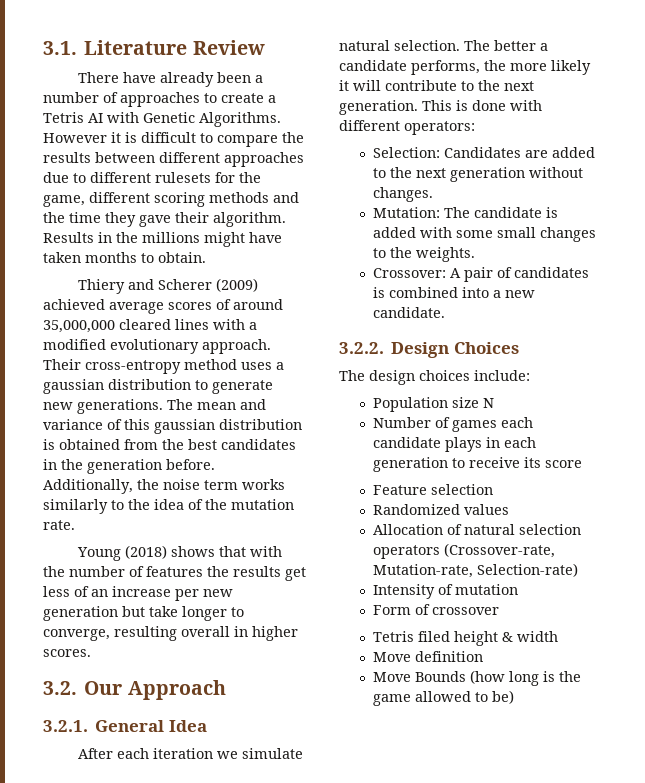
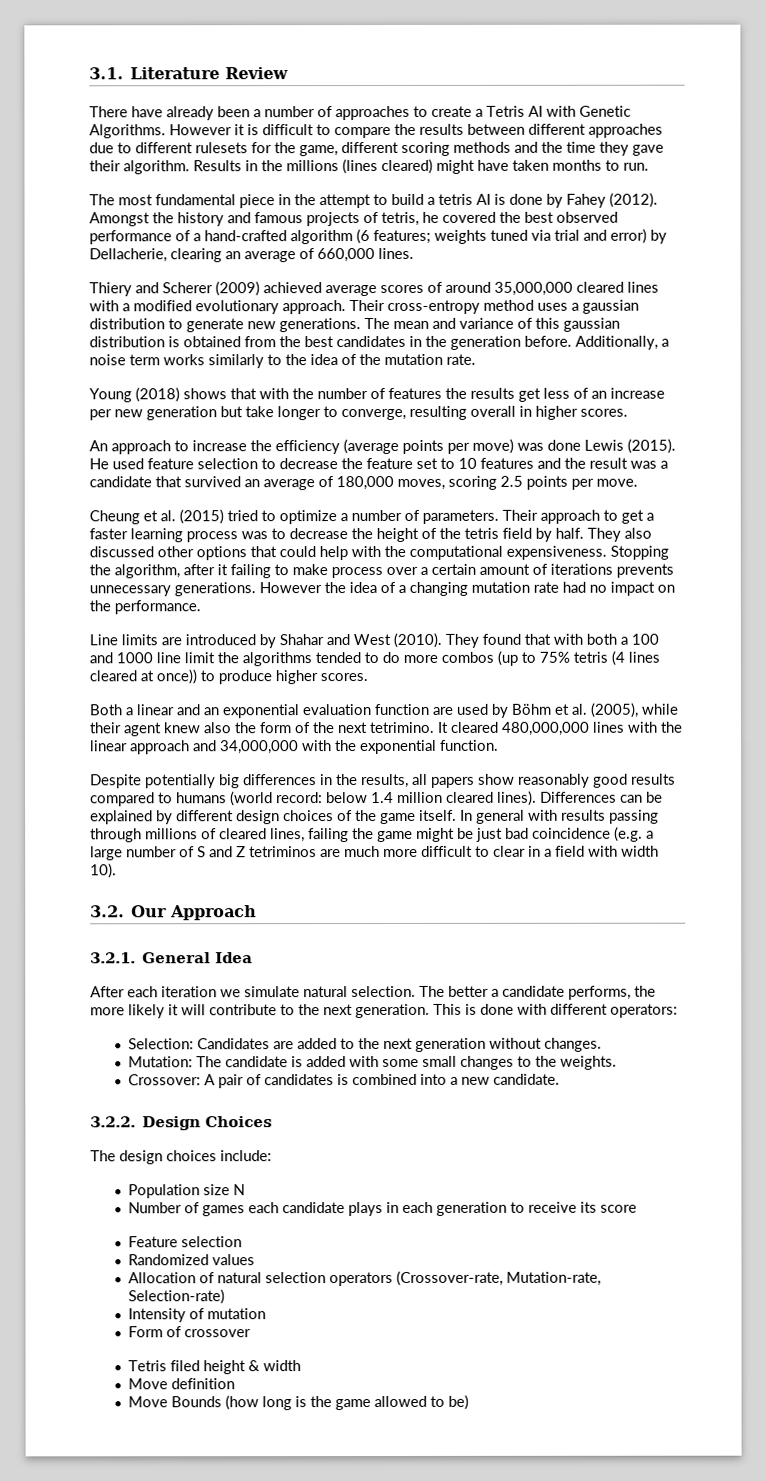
- Results in the millions might have taken months to obtain.
+ Results in the millions (lines cleared) might have taken months to run.
+ The most fundamental piece in the attempt to build a tetris AI is done by Fahey (2012). Amongst the history and famous projects of tetris, he covered the best observed performance of a hand-crafted algorithm (6 features; weights tuned via trial and error) by Dellacherie, clearing an average of 660,000 lines.
- Additionally, the noise term works similarly to the idea of the mutation rate.
+ Additionally, a noise term works similarly to the idea of the mutation rate.
+ An approach to increase the efficiency (average points per move) was done Lewis (2015). He used feature selection to decrease the feature set to 10 features and the result was a candidate that survived an average of 180,000 moves, scoring 2.5 points per move.
+ Cheung et al. (2015) tried to optimize a number of parameters. Their approach to get a faster learning process was to decrease the height of the tetris field by half. They also discussed other options that could help with the computational expensiveness. Stopping the algorithm, after it failing to make process over a certain amount of iterations prevents unnecessary generations. However the idea of a changing mutation rate had no impact on the performance.
+ Line limits are introduced by Shahar and West (2010). They found that with both a 100 and 1000 line limit the algorithms tended to do more combos (up to 75% tetris (4 lines cleared at once)) to produce higher scores.
+ Both a linear and an exponential evaluation function are used by Böhm et al. (2005), while their agent knew also the form of the next tetrimino. It cleared 480,000,000 lines with the linear approach and 34,000,000 with the exponential function.
+ Despite potentially big differences in the results, all papers show reasonably good results compared to humans (world record: below 1.4 million cleared lines). Differences can be explained by different design choices of the game itself. In general with results passing through millions of cleared lines, failing the game might be just bad coincidence (e.g. a large number of S and Z tetriminos are much more difficult to clear in a field with width 10).

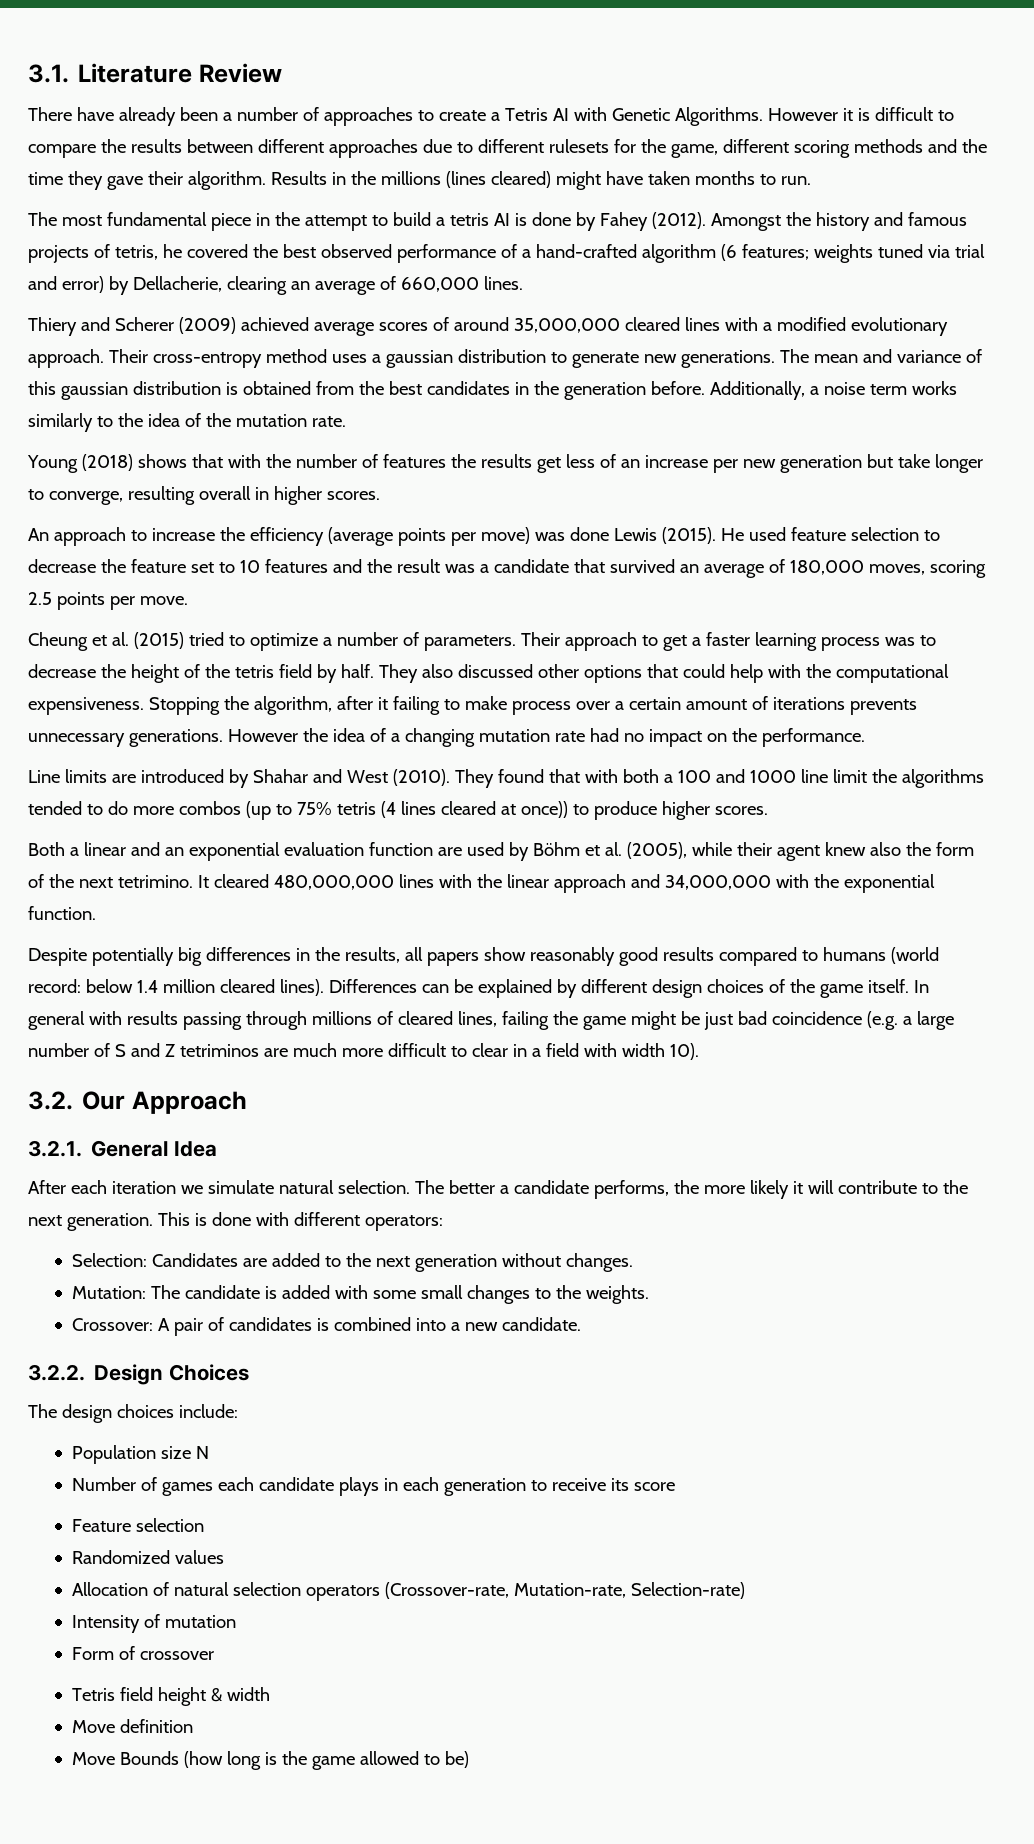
- Tetris filed height & width
+ Tetris field height & width

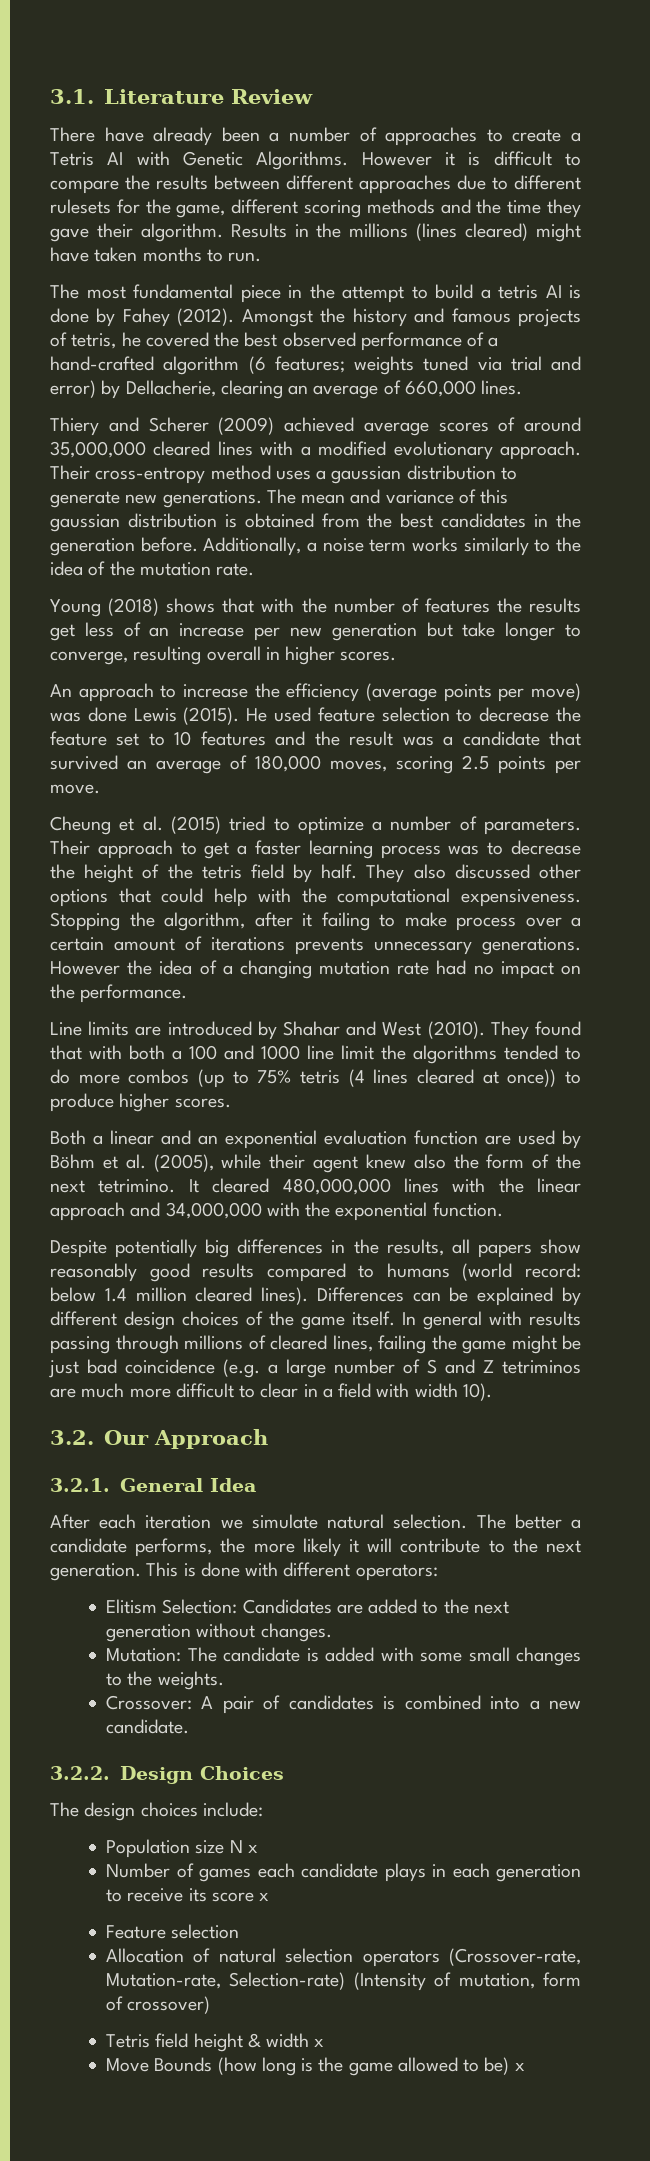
- Selection: Candidates are added to the next generation without changes.
+ Elitism Selection: Candidates are added to the next generation without changes.
- Population size N
+ Population size N x
- Number of games each candidate plays in each generation to receive its score
+ Number of games each candidate plays in each generation to receive its score x
- Randomized values
- Allocation of natural selection operators (Crossover-rate, Mutation-rate, Selection-rate)
- Intensity of mutation
- Form of crossover
+ Allocation of natural selection operators (Crossover-rate, Mutation-rate, Selection-rate) (Intensity of mutation, form of crossover)
- Tetris field height & width
- Move definition
+ Tetris field height & width x
- Move Bounds (how long is the game allowed to be)
+ Move Bounds (how long is the game allowed to be) x

